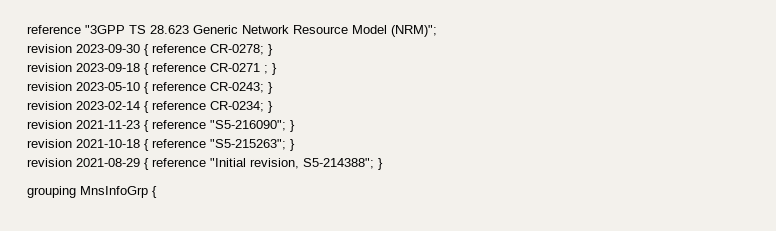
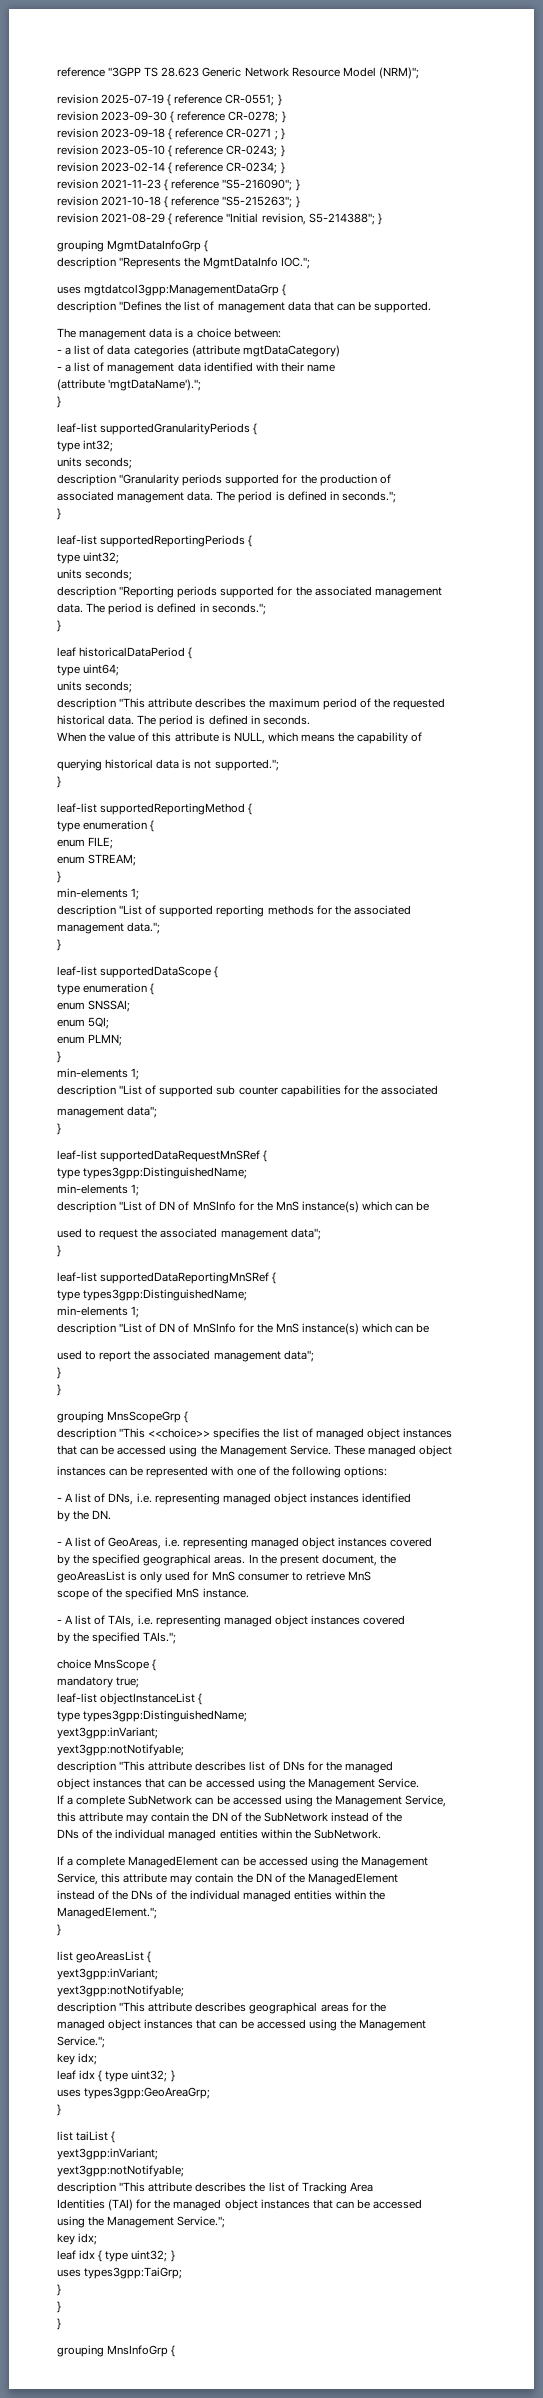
+ revision 2025-07-19 { reference CR-0551; }
+ grouping MgmtDataInfoGrp {
+ description "Represents the MgmtDataInfo IOC.";
+ uses mgtdatcol3gpp:ManagementDataGrp {
+ description "Defines the list of management data that can be supported.
+ The management data is a choice between:
+ - a list of data categories (attribute mgtDataCategory)
+ - a list of management data identified with their name
+ (attribute 'mgtDataName').";
+ }
+ leaf-list supportedGranularityPeriods {
+ type int32;
+ units seconds;
+ description "Granularity periods supported for the production of
+ associated management data. The period is defined in seconds.";
+ }
+ leaf-list supportedReportingPeriods {
+ type uint32;
+ units seconds;
+ description "Reporting periods supported for the associated management
+ data. The period is defined in seconds.";
+ }
+ leaf historicalDataPeriod {
+ type uint64;
+ units seconds;
+ description "This attribute describes the maximum period of the requested
+ historical data. The period is defined in seconds.
+ When the value of this attribute is NULL, which means the capability of
+ querying historical data is not supported.";
+ }
+ leaf-list supportedReportingMethod {
+ type enumeration {
+ enum FILE;
+ enum STREAM;
+ }
+ min-elements 1;
+ description "List of supported reporting methods for the associated
+ management data.";
+ }
+ leaf-list supportedDataScope {
+ type enumeration {
+ enum SNSSAI;
+ enum 5QI;
+ enum PLMN;
+ }
+ min-elements 1;
+ description "List of supported sub counter capabilities for the associated
+ management data";
+ }
+ leaf-list supportedDataRequestMnSRef {
+ type types3gpp:DistinguishedName;
+ min-elements 1;
+ description "List of DN of MnSInfo for the MnS instance(s) which can be
+ used to request the associated management data";
+ }
+ leaf-list supportedDataReportingMnSRef {
+ type types3gpp:DistinguishedName;
+ min-elements 1;
+ description "List of DN of MnSInfo for the MnS instance(s) which can be
+ used to report the associated management data";
+ }
+ }
+ grouping MnsScopeGrp {
+ description "This <<choice>> specifies the list of managed object instances
+ that can be accessed using the Management Service. These managed object
+ instances can be represented with one of the following options:
+ - A list of DNs, i.e. representing managed object instances identified
+ by the DN.
+ - A list of GeoAreas, i.e. representing managed object instances covered
+ by the specified geographical areas. In the present document, the
+ geoAreasList is only used for MnS consumer to retrieve MnS
+ scope of the specified MnS instance.
+ - A list of TAIs, i.e. representing managed object instances covered
+ by the specified TAIs.";
+ choice MnsScope {
+ mandatory true;
+ leaf-list objectInstanceList {
+ type types3gpp:DistinguishedName;
+ yext3gpp:inVariant;
+ yext3gpp:notNotifyable;
+ description "This attribute describes list of DNs for the managed
+ object instances that can be accessed using the Management Service.
+ If a complete SubNetwork can be accessed using the Management Service,
+ this attribute may contain the DN of the SubNetwork instead of the
+ DNs of the individual managed entities within the SubNetwork.
+ If a complete ManagedElement can be accessed using the Management
+ Service, this attribute may contain the DN of the ManagedElement
+ instead of the DNs of the individual managed entities within the
+ ManagedElement.";
+ }
+ list geoAreasList {
+ yext3gpp:inVariant;
+ yext3gpp:notNotifyable;
+ description "This attribute describes geographical areas for the
+ managed object instances that can be accessed using the Management
+ Service.";
+ key idx;
+ leaf idx { type uint32; }
+ uses types3gpp:GeoAreaGrp;
+ }
+ list taiList {
+ yext3gpp:inVariant;
+ yext3gpp:notNotifyable;
+ description "This attribute describes the list of Tracking Area
+ Identities (TAI) for the managed object instances that can be accessed
+ using the Management Service.";
+ key idx;
+ leaf idx { type uint32; }
+ uses types3gpp:TaiGrp;
+ }
+ }
+ }

